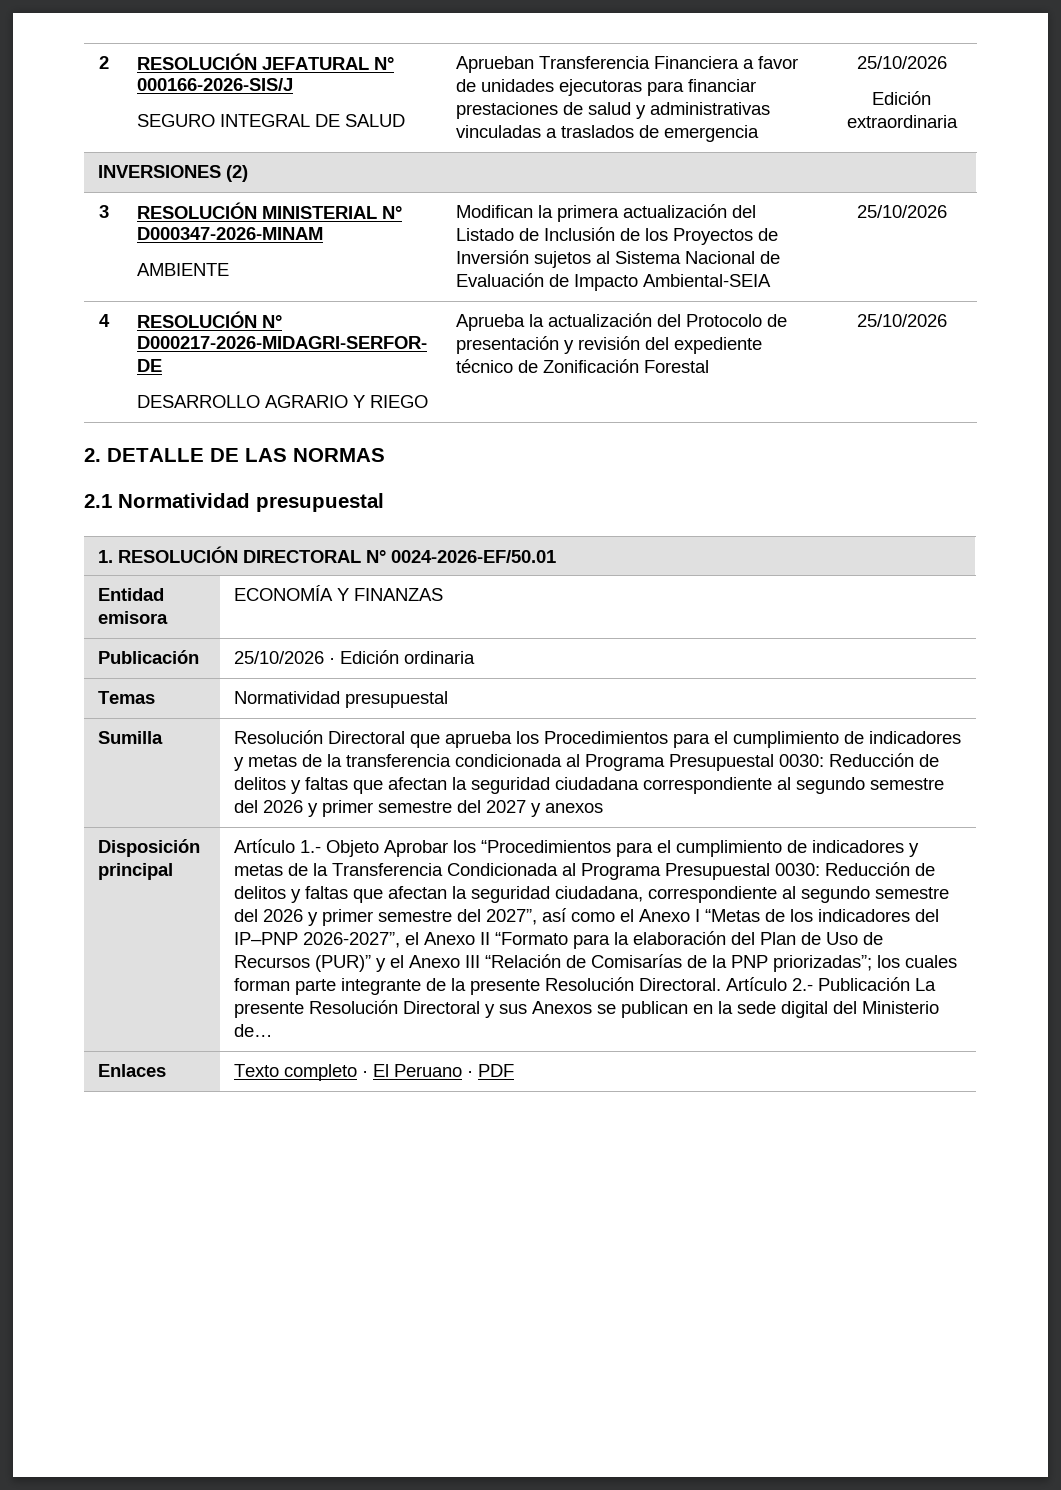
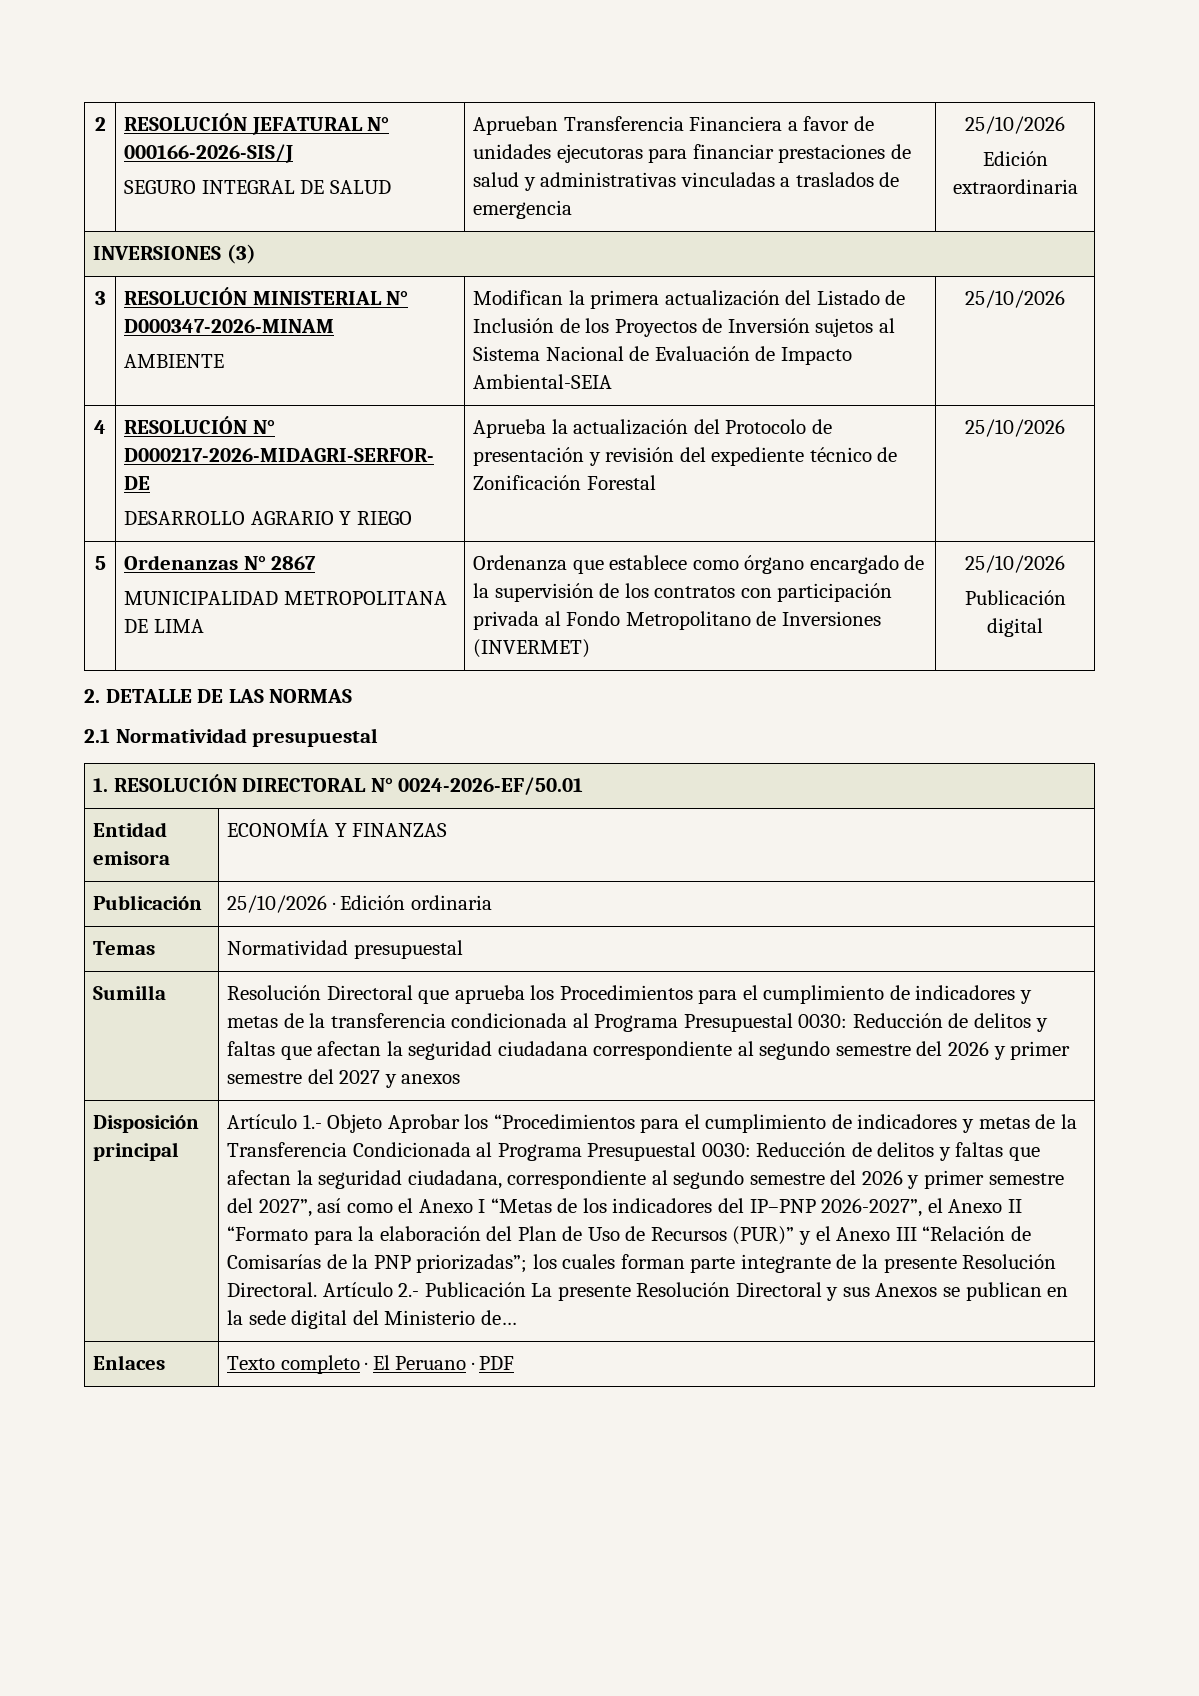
- INVERSIONES (2)
+ INVERSIONES (3)
+ 5 | Ordenanzas N° 2867
+ MUNICIPALIDAD METROPOLITANA DE LIMA | Ordenanza que establece como órgano encargado de la supervisión de los contratos con participación privada al Fondo Metropolitano de Inversiones (INVERMET) | 25/10/2026
+ Publicación digital

